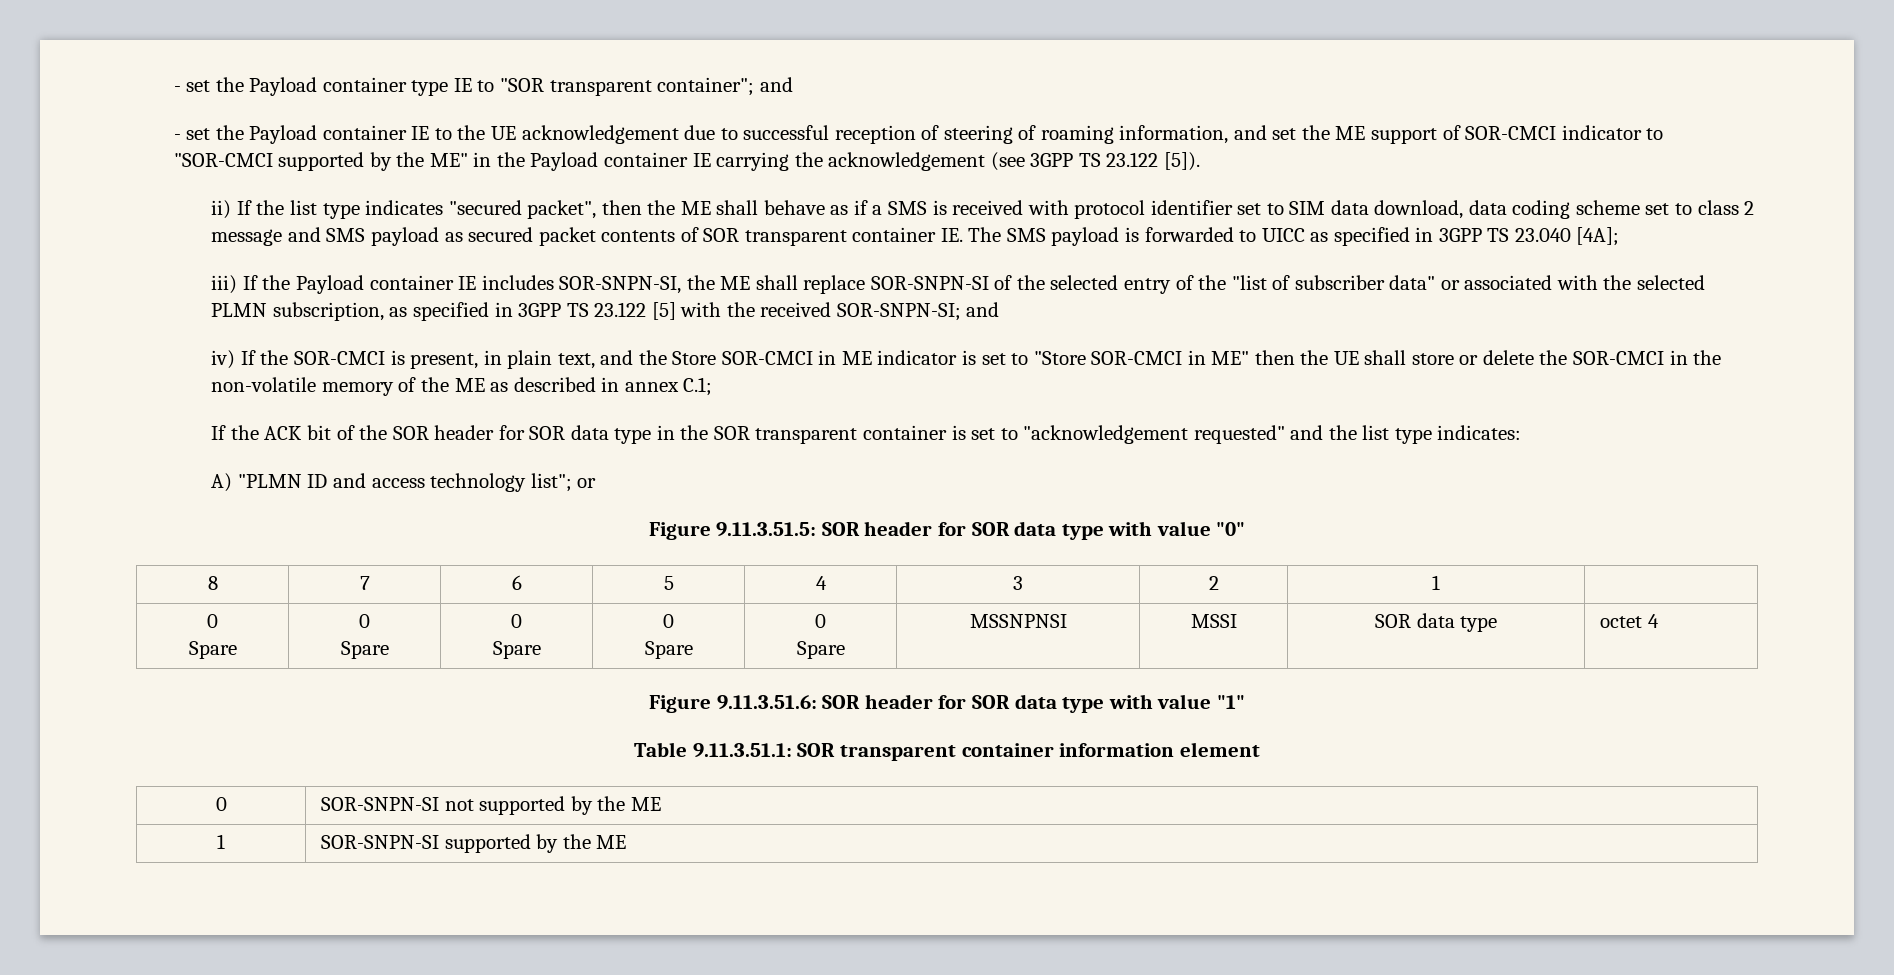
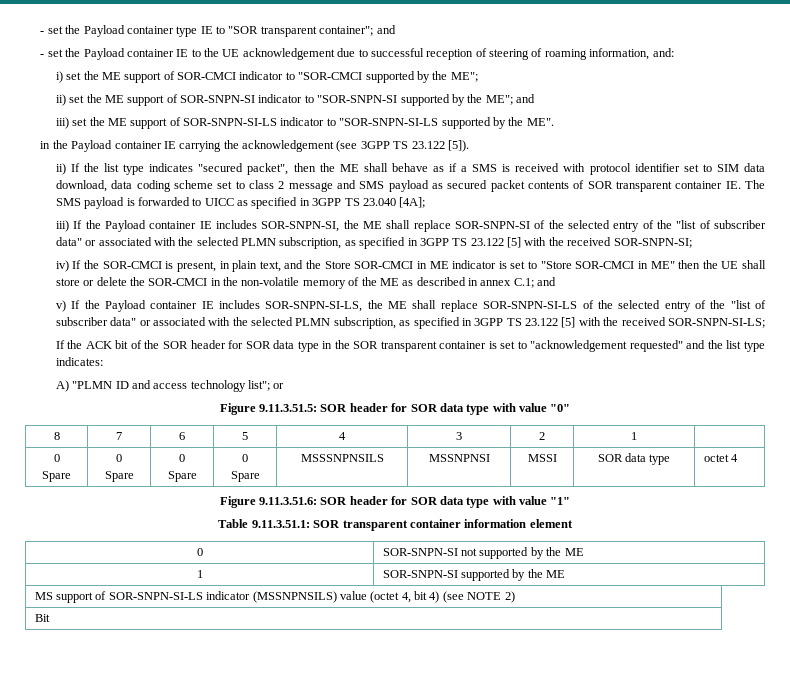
- - set the Payload container IE to the UE acknowledgement due to successful reception of steering of roaming information, and set the ME support of SOR-CMCI indicator to "SOR-CMCI supported by the ME" in the Payload container IE carrying the acknowledgement (see 3GPP TS 23.122 [5]).
+ - set the Payload container IE to the UE acknowledgement due to successful reception of steering of roaming information, and:
+ i) set the ME support of SOR-CMCI indicator to "SOR-CMCI supported by the ME";
+ ii) set the ME support of SOR-SNPN-SI indicator to "SOR-SNPN-SI supported by the ME"; and
+ iii) set the ME support of SOR-SNPN-SI-LS indicator to "SOR-SNPN-SI-LS supported by the ME".
+ in the Payload container IE carrying the acknowledgement (see 3GPP TS 23.122 [5]).
- iii) If the Payload container IE includes SOR-SNPN-SI, the ME shall replace SOR-SNPN-SI of the selected entry of the "list of subscriber data" or associated with the selected PLMN subscription, as specified in 3GPP TS 23.122 [5] with the received SOR-SNPN-SI; and
+ iii) If the Payload container IE includes SOR-SNPN-SI, the ME shall replace SOR-SNPN-SI of the selected entry of the "list of subscriber data" or associated with the selected PLMN subscription, as specified in 3GPP TS 23.122 [5] with the received SOR-SNPN-SI;
- iv) If the SOR-CMCI is present, in plain text, and the Store SOR-CMCI in ME indicator is set to "Store SOR-CMCI in ME" then the UE shall store or delete the SOR-CMCI in the non-volatile memory of the ME as described in annex C.1;
+ iv) If the SOR-CMCI is present, in plain text, and the Store SOR-CMCI in ME indicator is set to "Store SOR-CMCI in ME" then the UE shall store or delete the SOR-CMCI in the non-volatile memory of the ME as described in annex C.1; and
+ v) If the Payload container IE includes SOR-SNPN-SI-LS, the ME shall replace SOR-SNPN-SI-LS of the selected entry of the "list of subscriber data" or associated with the selected PLMN subscription, as specified in 3GPP TS 23.122 [5] with the received SOR-SNPN-SI-LS;
  8 | 7 | 6 | 5 | 4 | 3 | 2 | 1 |
  0
  Spare | 0
  Spare | 0
  Spare | 0
- Spare | 0
- Spare | MSSNPNSI | MSSI | SOR data type | octet 4
+ Spare | MSSSNPNSILS | MSSNPNSI | MSSI | SOR data type | octet 4
+ MS support of SOR-SNPN-SI-LS indicator (MSSNPNSILS) value (octet 4, bit 4) (see NOTE 2)
+ Bit

